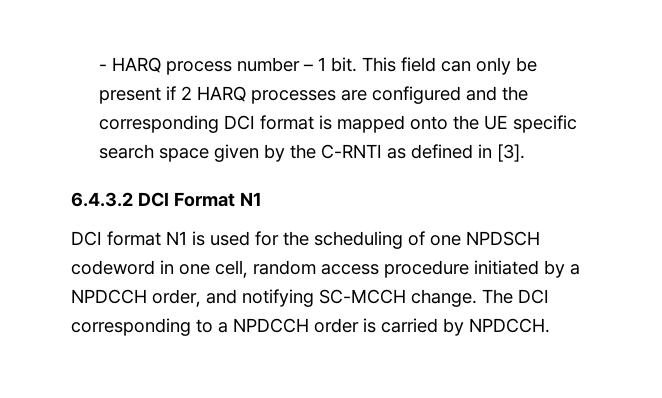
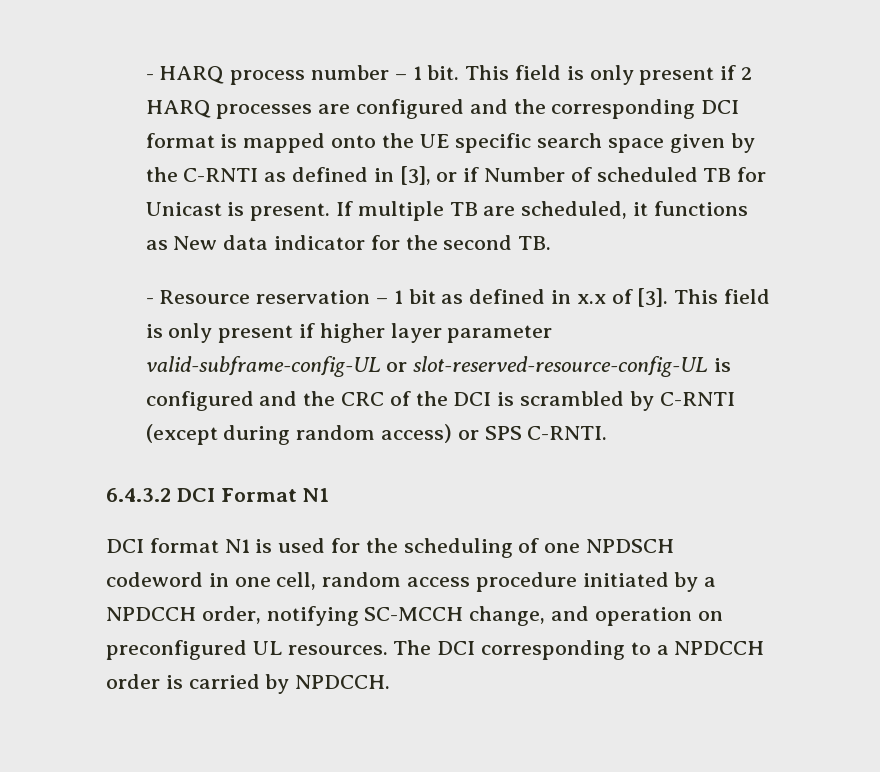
- This field can only be present if 2 HARQ processes are configured and the corresponding DCI format is mapped onto the UE specific search space given by the C-RNTI as defined in [3].
+ This field is only present if 2 HARQ processes are configured and the corresponding DCI format is mapped onto the UE specific search space given by the C-RNTI as defined in [3], or if Number of scheduled TB for Unicast is present. If multiple TB are scheduled, it functions as New data indicator for the second TB.
+ - Resource reservation – 1 bit as defined in x.x of [3]. This field is only present if higher layer parameter valid-subframe-config-UL or slot-reserved-resource-config-UL is configured and the CRC of the DCI is scrambled by C-RNTI (except during random access) or SPS C-RNTI.
- DCI format N1 is used for the scheduling of one NPDSCH codeword in one cell, random access procedure initiated by a NPDCCH order, and notifying SC-MCCH change.
+ DCI format N1 is used for the scheduling of one NPDSCH codeword in one cell, random access procedure initiated by a NPDCCH order, notifying SC-MCCH change, and operation on preconfigured UL resources.

